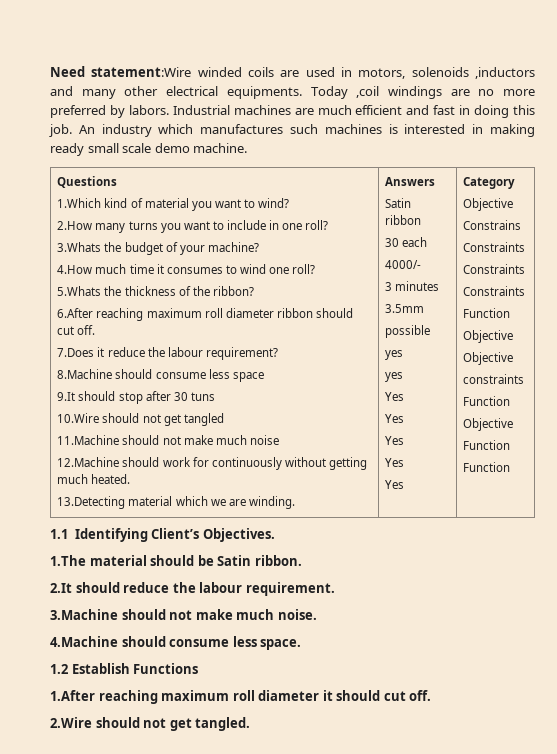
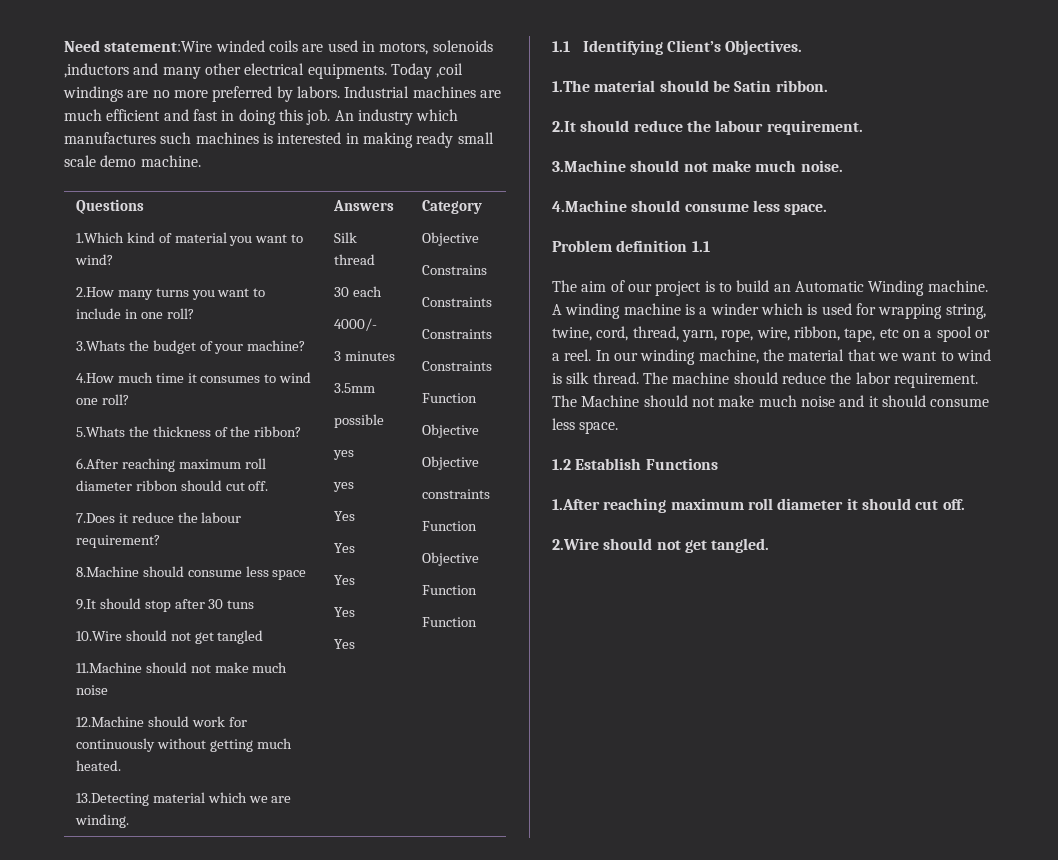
- Satin ribbon
+ Silk thread
+ Problem definition 1.1
+ The aim of our project is to build an Automatic Winding machine. A winding machine is a winder which is used for wrapping string, twine, cord, thread, yarn, rope, wire, ribbon, tape, etc on a spool or a reel. In our winding machine, the material that we want to wind is silk thread. The machine should reduce the labor requirement. The Machine should not make much noise and it should consume less space.

